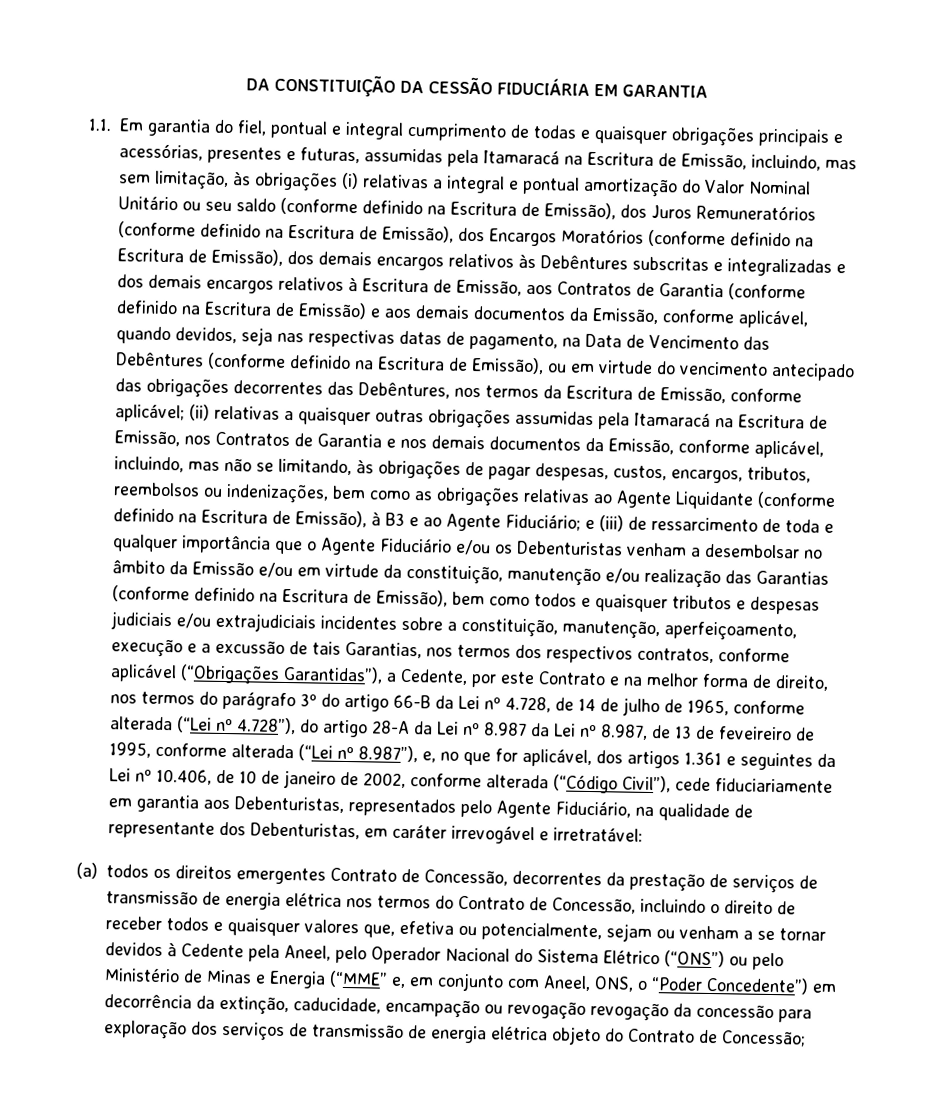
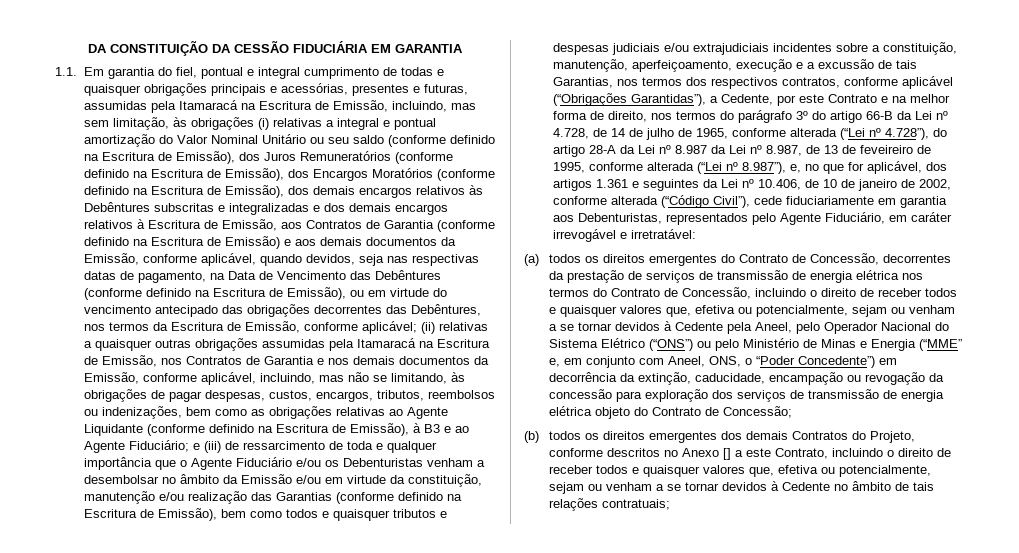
- e (iii) de ressarcimento de toda e qualquer importância que o Agente Fiduciário e/ou os Debenturistas venham a desembolsar no âmbito da Emissão e/ou em virtude da constituição, manutenção e/ou realização das Garantias (conforme definido na Escritura de Emissão), bem como todos e quaisquer tributos e despesas judiciais e/ou extrajudiciais incidentes sobre a constituição, manutenção, aperfeiçoamento, execução e a excussão de tais Garantias, nos termos dos respectivos contratos, conforme aplicável (“Obrigações Garantidas”), a Cedente, por este Contrato e na melhor forma de direito, nos termos do parágrafo 3º do artigo 66-B da Lei nº 4.728, de 14 de julho de 1965, conforme alterada (“Lei nº 4.728”), do artigo 28-A da Lei nº 8.987 da Lei nº 8.987, de 13 de feveireiro de 1995, conforme alterada (“Lei nº 8.987”), e, no que for aplicável, dos artigos 1.361 e seguintes da Lei nº 10.406, de 10 de janeiro de 2002, conforme alterada (“Código Civil”), cede fiduciariamente em garantia aos Debenturistas, representados pelo Agente Fiduciário, na qualidade de representante dos Debenturistas, em caráter irrevogável e irretratável:
+ e (iii) de ressarcimento de toda e qualquer importância que o Agente Fiduciário e/ou os Debenturistas venham a desembolsar no âmbito da Emissão e/ou em virtude da constituição, manutenção e/ou realização das Garantias (conforme definido na Escritura de Emissão), bem como todos e quaisquer tributos e despesas judiciais e/ou extrajudiciais incidentes sobre a constituição, manutenção, aperfeiçoamento, execução e a excussão de tais Garantias, nos termos dos respectivos contratos, conforme aplicável (“Obrigações Garantidas”), a Cedente, por este Contrato e na melhor forma de direito, nos termos do parágrafo 3º do artigo 66-B da Lei nº 4.728, de 14 de julho de 1965, conforme alterada (“Lei nº 4.728”), do artigo 28-A da Lei nº 8.987 da Lei nº 8.987, de 13 de feveireiro de 1995, conforme alterada (“Lei nº 8.987”), e, no que for aplicável, dos artigos 1.361 e seguintes da Lei nº 10.406, de 10 de janeiro de 2002, conforme alterada (“Código Civil”), cede fiduciariamente em garantia aos Debenturistas, representados pelo Agente Fiduciário, em caráter irrevogável e irretratável:
- (a) todos os direitos emergentes Contrato de Concessão, decorrentes da prestação de serviços de transmissão de energia elétrica nos termos do Contrato de Concessão, incluindo o direito de receber todos e quaisquer valores que, efetiva ou potencialmente, sejam ou venham a se tornar devidos à Cedente pela Aneel, pelo Operador Nacional do Sistema Elétrico (“ONS”) ou pelo Ministério de Minas e Energia (“MME” e, em conjunto com Aneel, ONS, o “Poder Concedente”) em decorrência da extinção, caducidade, encampação ou revogação revogação da concessão para exploração dos serviços de transmissão de energia elétrica objeto do Contrato de Concessão;
+ (a) todos os direitos emergentes do Contrato de Concessão, decorrentes da prestação de serviços de transmissão de energia elétrica nos termos do Contrato de Concessão, incluindo o direito de receber todos e quaisquer valores que, efetiva ou potencialmente, sejam ou venham a se tornar devidos à Cedente pela Aneel, pelo Operador Nacional do Sistema Elétrico (“ONS”) ou pelo Ministério de Minas e Energia (“MME” e, em conjunto com Aneel, ONS, o “Poder Concedente”) em decorrência da extinção, caducidade, encampação ou revogação da concessão para exploração dos serviços de transmissão de energia elétrica objeto do Contrato de Concessão;
+ (b) todos os direitos emergentes dos demais Contratos do Projeto, conforme descritos no Anexo [] a este Contrato, incluindo o direito de receber todos e quaisquer valores que, efetiva ou potencialmente, sejam ou venham a se tornar devidos à Cedente no âmbito de tais relações contratuais;

